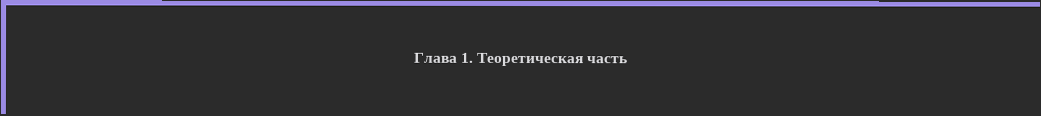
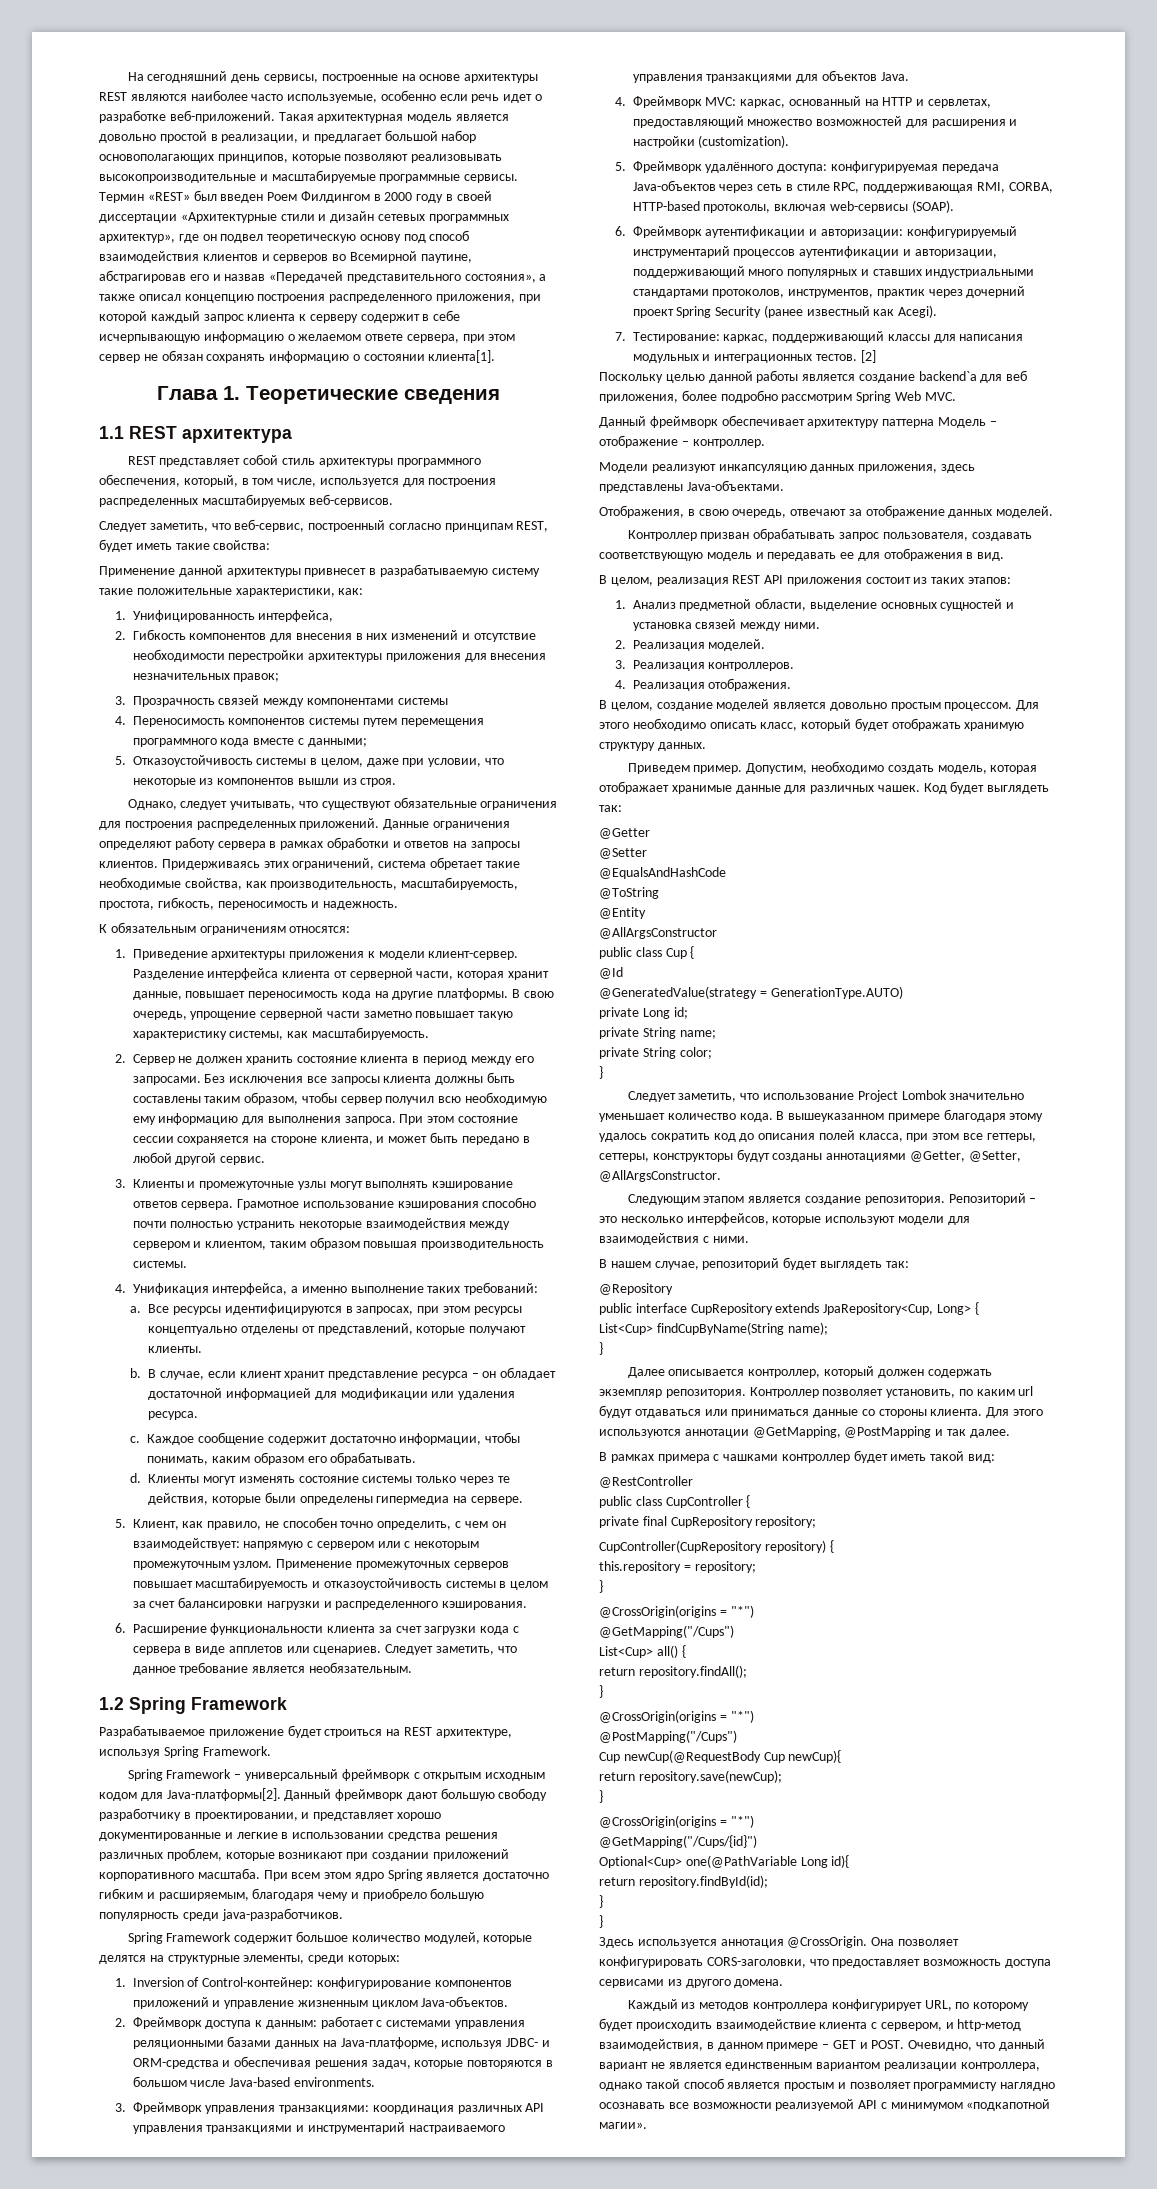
- Глава 1. Теоретическая часть
+ На сегодняшний день сервисы, построенные на основе архитектуры REST являются наиболее часто используемые, особенно если речь идет о разработке веб-приложений. Такая архитектурная модель является довольно простой в реализации, и предлагает большой набор основополагающих принципов, которые позволяют реализовывать высокопроизводительные и масштабируемые программные сервисы. Термин «REST» был введен Роем Филдингом в 2000 году в своей диссертации «Архитектурные стили и дизайн сетевых программных архитектур», где он подвел теоретическую основу под способ взаимодействия клиентов и серверов во Всемирной паутине, абстрагировав его и назвав «Передачей представительного состояния», а также описал концепцию построения распределенного приложения, при которой каждый запрос клиента к серверу содержит в себе исчерпывающую информацию о желаемом ответе сервера, при этом сервер не обязан сохранять информацию о состоянии клиента[1].
+ Глава 1. Теоретические сведения
+ 1.1 REST архитектура
+ REST представляет собой стиль архитектуры программного обеспечения, который, в том числе, используется для построения распределенных масштабируемых веб-сервисов.
+ Следует заметить, что веб-сервис, построенный согласно принципам REST, будет иметь такие свойства:
+ Применение данной архитектуры привнесет в разрабатываемую систему такие положительные характеристики, как:
+ 1. Унифицированность интерфейса,
+ 2. Гибкость компонентов для внесения в них изменений и отсутствие необходимости перестройки архитектуры приложения для внесения незначительных правок;
+ 3. Прозрачность связей между компонентами системы
+ 4. Переносимость компонентов системы путем перемещения программного кода вместе с данными;
+ 5. Отказоустойчивость системы в целом, даже при условии, что некоторые из компонентов вышли из строя.
+ Однако, следует учитывать, что существуют обязательные ограничения для построения распределенных приложений. Данные ограничения определяют работу сервера в рамках обработки и ответов на запросы клиентов. Придерживаясь этих ограничений, система обретает такие необходимые свойства, как производительность, масштабируемость, простота, гибкость, переносимость и надежность.
+ К обязательным ограничениям относятся:
+ 1. Приведение архитектуры приложения к модели клиент-сервер. Разделение интерфейса клиента от серверной части, которая хранит данные, повышает переносимость кода на другие платформы. В свою очередь, упрощение серверной части заметно повышает такую характеристику системы, как масштабируемость.
+ 2. Сервер не должен хранить состояние клиента в период между его запросами. Без исключения все запросы клиента должны быть составлены таким образом, чтобы сервер получил всю необходимую ему информацию для выполнения запроса. При этом состояние сессии сохраняется на стороне клиента, и может быть передано в любой другой сервис.
+ 3. Клиенты и промежуточные узлы могут выполнять кэширование ответов сервера. Грамотное использование кэширования способно почти полностью устранить некоторые взаимодействия между сервером и клиентом, таким образом повышая производительность системы.
+ 4. Унификация интерфейса, а именно выполнение таких требований:
+ a. Все ресурсы идентифицируются в запросах, при этом ресурсы концептуально отделены от представлений, которые получают клиенты.
+ b. В случае, если клиент хранит представление ресурса – он обладает достаточной информацией для модификации или удаления ресурса.
+ c. Каждое сообщение содержит достаточно информации, чтобы понимать, каким образом его обрабатывать.
+ d. Клиенты могут изменять состояние системы только через те действия, которые были определены гипермедиа на сервере.
+ 5. Клиент, как правило, не способен точно определить, с чем он взаимодействует: напрямую с сервером или с некоторым промежуточным узлом. Применение промежуточных серверов повышает масштабируемость и отказоустойчивость системы в целом за счет балансировки нагрузки и распределенного кэширования.
+ 6. Расширение функциональности клиента за счет загрузки кода с сервера в виде апплетов или сценариев. Следует заметить, что данное требование является необязательным.
+ 1.2 Spring Framework
+ Разрабатываемое приложение будет строиться на REST архитектуре, используя Spring Framework.
+ Spring Framework – универсальный фреймворк с открытым исходным кодом для Java-платформы[2]. Данный фреймворк дают большую свободу разработчику в проектировании, и представляет хорошо документированные и легкие в использовании средства решения различных проблем, которые возникают при создании приложений корпоративного масштаба. При всем этом ядро Spring является достаточно гибким и расширяемым, благодаря чему и приобрело большую популярность среди java-разработчиков.
+ Spring Framework содержит большое количество модулей, которые делятся на структурные элементы, среди которых:
+ 1. Inversion of Control-контейнер: конфигурирование компонентов приложений и управление жизненным циклом Java-объектов.
+ 2. Фреймворк доступа к данным: работает с системами управления реляционными базами данных на Java-платформе, используя JDBC- и ORM-средства и обеспечивая решения задач, которые повторяются в большом числе Java-based environments.
+ 3. Фреймворк управления транзакциями: координация различных API управления транзакциями и инструментарий настраиваемого управления транзакциями для объектов Java.
+ 4. Фреймворк MVC: каркас, основанный на HTTP и сервлетах, предоставляющий множество возможностей для расширения и настройки (customization).
+ 5. Фреймворк удалённого доступа: конфигурируемая передача Java-объектов через сеть в стиле RPC, поддерживающая RMI, CORBA, HTTP-based протоколы, включая web-сервисы (SOAP).
+ 6. Фреймворк аутентификации и авторизации: конфигурируемый инструментарий процессов аутентификации и авторизации, поддерживающий много популярных и ставших индустриальными стандартами протоколов, инструментов, практик через дочерний проект Spring Security (ранее известный как Acegi).
+ 7. Тестирование: каркас, поддерживающий классы для написания модульных и интеграционных тестов. [2]
+ Поскольку целью данной работы является создание backend`а для веб приложения, более подробно рассмотрим Spring Web MVC.
+ Данный фреймворк обеспечивает архитектуру паттерна Модель – отображение – контроллер.
+ Модели реализуют инкапсуляцию данных приложения, здесь представлены Java-объектами.
+ Отображения, в свою очередь, отвечают за отображение данных моделей.
+ Контроллер призван обрабатывать запрос пользователя, создавать соответствующую модель и передавать ее для отображения в вид.
+ В целом, реализация REST API приложения состоит из таких этапов:
+ 1. Анализ предметной области, выделение основных сущностей и установка связей между ними.
+ 2. Реализация моделей.
+ 3. Реализация контроллеров.
+ 4. Реализация отображения.
+ В целом, создание моделей является довольно простым процессом. Для этого необходимо описать класс, который будет отображать хранимую структуру данных.
+ Приведем пример. Допустим, необходимо создать модель, которая отображает хранимые данные для различных чашек. Код будет выглядеть так:
+ @Getter
+ @Setter
+ @EqualsAndHashCode
+ @ToString
+ @Entity
+ @AllArgsConstructor
+ public class Cup {
+ @Id
+ @GeneratedValue(strategy = GenerationType.AUTO)
+ private Long id;
+ private String name;
+ private String color;
+ }
+ Следует заметить, что использование Project Lombok значительно уменьшает количество кода. В вышеуказанном примере благодаря этому удалось сократить код до описания полей класса, при этом все геттеры, сеттеры, конструкторы будут созданы аннотациями @Getter, @Setter, @AllArgsConstructor.
+ Следующим этапом является создание репозитория. Репозиторий – это несколько интерфейсов, которые используют модели для взаимодействия с ними.
+ В нашем случае, репозиторий будет выглядеть так:
+ @Repository
+ public interface CupRepository extends JpaRepository<Cup, Long> {
+ List<Cup> findCupByName(String name);
+ }
+ Далее описывается контроллер, который должен содержать экземпляр репозитория. Контроллер позволяет установить, по каким url будут отдаваться или приниматься данные со стороны клиента. Для этого используются аннотации @GetMapping, @PostMapping и так далее.
+ В рамках примера с чашками контроллер будет иметь такой вид:
+ @RestController
+ public class CupController {
+ private final CupRepository repository;
+ CupController(CupRepository repository) {
+ this.repository = repository;
+ }
+ @CrossOrigin(origins = "*")
+ @GetMapping("/Cups")
+ List<Cup> all() {
+ return repository.findAll();
+ }
+ @CrossOrigin(origins = "*")
+ @PostMapping("/Cups")
+ Cup newCup(@RequestBody Cup newCup){
+ return repository.save(newCup);
+ }
+ @CrossOrigin(origins = "*")
+ @GetMapping("/Cups/{id}")
+ Optional<Cup> one(@PathVariable Long id){
+ return repository.findById(id);
+ }
+ }
+ Здесь используется аннотация @CrossOrigin. Она позволяет конфигурировать CORS-заголовки, что предоставляет возможность доступа сервисами из другого домена.
+ Каждый из методов контроллера конфигурирует URL, по которому будет происходить взаимодействие клиента с сервером, и http-метод взаимодействия, в данном примере – GET и POST. Очевидно, что данный вариант не является единственным вариантом реализации контроллера, однако такой способ является простым и позволяет программисту наглядно осознавать все возможности реализуемой API с минимумом «подкапотной магии».

